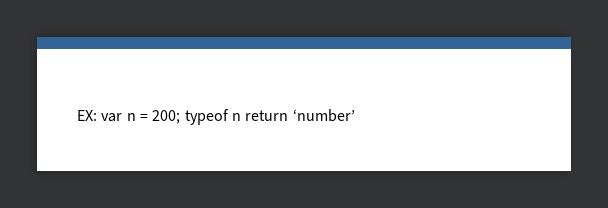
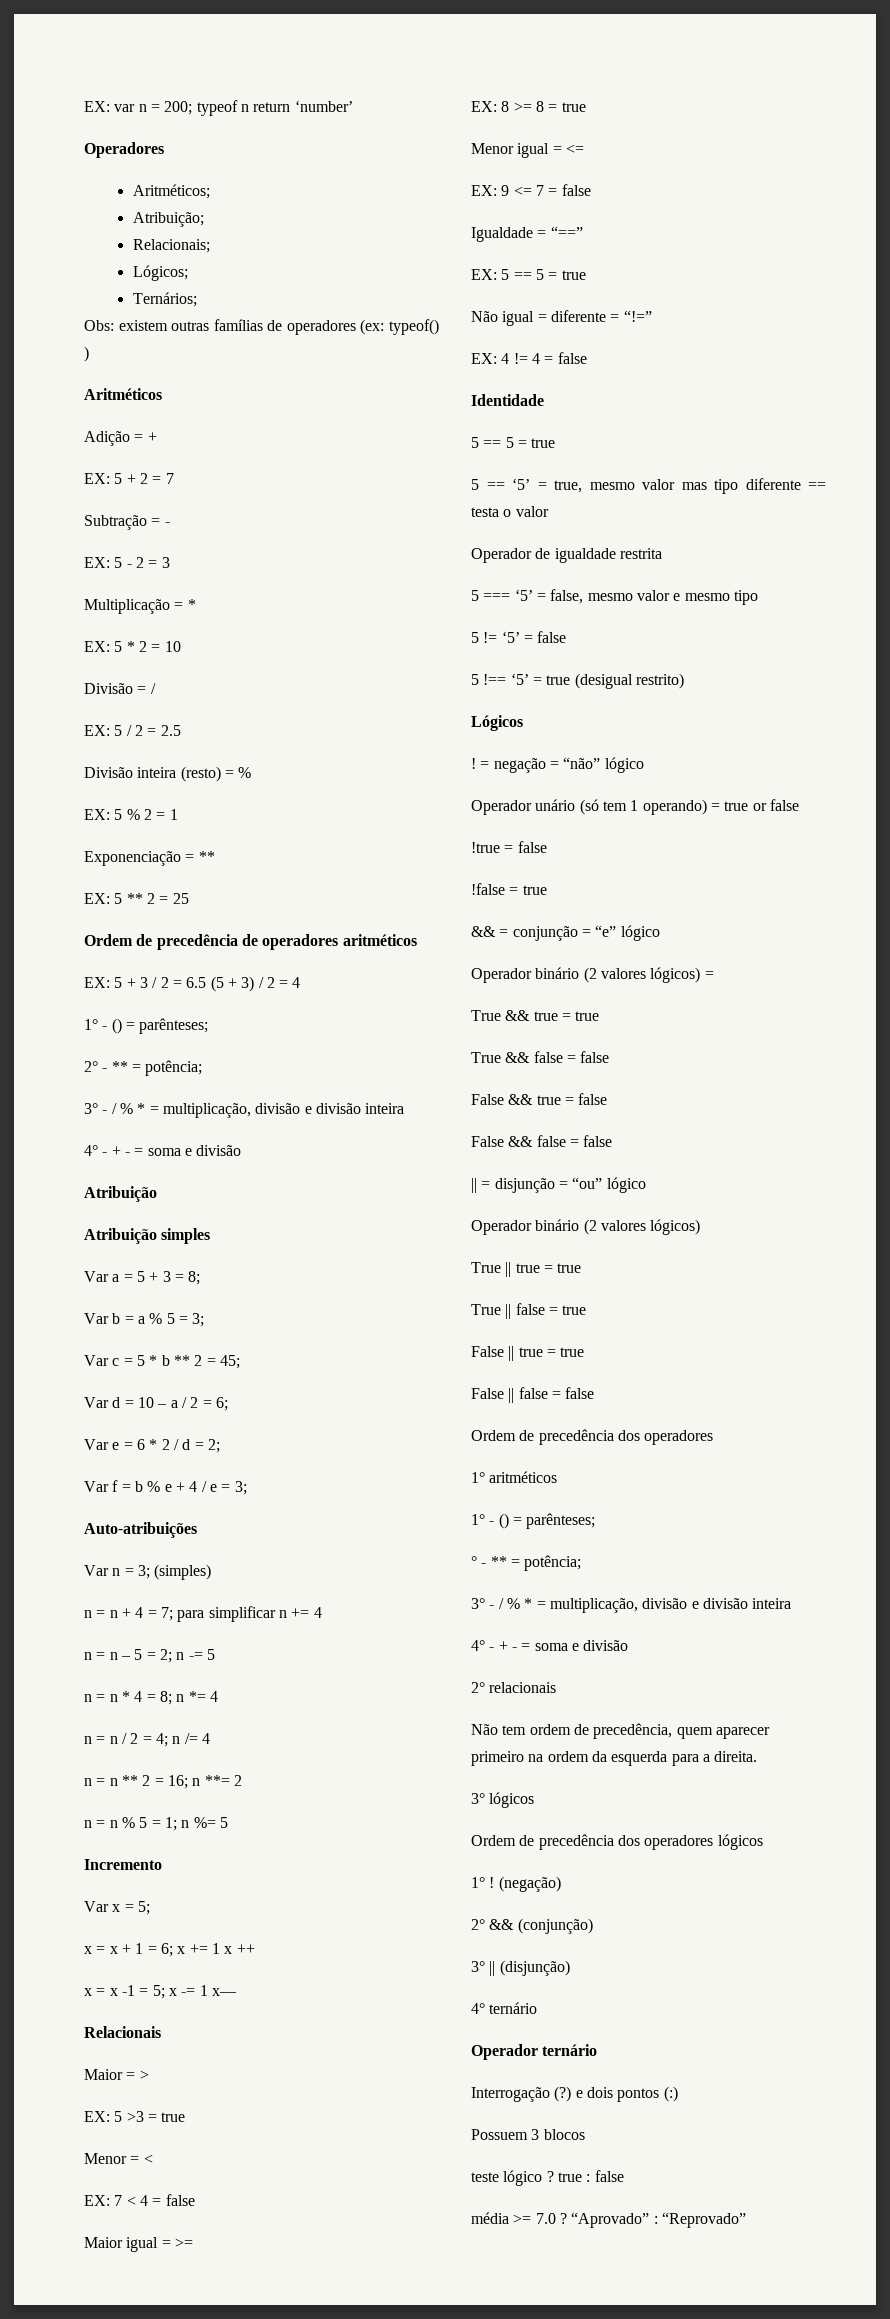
+ Operadores
+ Aritméticos;
+ Atribuição;
+ Relacionais;
+ Lógicos;
+ Ternários;
+ Obs: existem outras famílias de operadores (ex: typeof() )
+ Aritméticos
+ Adição = +
+ EX: 5 + 2 = 7
+ Subtração = -
+ EX: 5 - 2 = 3
+ Multiplicação = *
+ EX: 5 * 2 = 10
+ Divisão = /
+ EX: 5 / 2 = 2.5
+ Divisão inteira (resto) = %
+ EX: 5 % 2 = 1
+ Exponenciação = **
+ EX: 5 ** 2 = 25
+ Ordem de precedência de operadores aritméticos
+ EX: 5 + 3 / 2 = 6.5 (5 + 3) / 2 = 4
+ 1° - () = parênteses;
+ 2° - ** = potência;
+ 3° - / % * = multiplicação, divisão e divisão inteira
+ 4° - + - = soma e divisão
+ Atribuição
+ Atribuição simples
+ Var a = 5 + 3 = 8;
+ Var b = a % 5 = 3;
+ Var c = 5 * b ** 2 = 45;
+ Var d = 10 – a / 2 = 6;
+ Var e = 6 * 2 / d = 2;
+ Var f = b % e + 4 / e = 3;
+ Auto-atribuições
+ Var n = 3; (simples)
+ n = n + 4 = 7; para simplificar n += 4
+ n = n – 5 = 2; n -= 5
+ n = n * 4 = 8; n *= 4
+ n = n / 2 = 4; n /= 4
+ n = n ** 2 = 16; n **= 2
+ n = n % 5 = 1; n %= 5
+ Incremento
+ Var x = 5;
+ x = x + 1 = 6; x += 1 x ++
+ x = x -1 = 5; x -= 1 x—
+ Relacionais
+ Maior = >
+ EX: 5 >3 = true
+ Menor = <
+ EX: 7 < 4 = false
+ Maior igual = >=
+ EX: 8 >= 8 = true
+ Menor igual = <=
+ EX: 9 <= 7 = false
+ Igualdade = “==”
+ EX: 5 == 5 = true
+ Não igual = diferente = “!=”
+ EX: 4 != 4 = false
+ Identidade
+ 5 == 5 = true
+ 5 == ‘5’ = true, mesmo valor mas tipo diferente == testa o valor
+ Operador de igualdade restrita
+ 5 === ‘5’ = false, mesmo valor e mesmo tipo
+ 5 != ‘5’ = false
+ 5 !== ‘5’ = true (desigual restrito)
+ Lógicos
+ ! = negação = “não” lógico
+ Operador unário (só tem 1 operando) = true or false
+ !true = false
+ !false = true
+ && = conjunção = “e” lógico
+ Operador binário (2 valores lógicos) =
+ True && true = true
+ True && false = false
+ False && true = false
+ False && false = false
+ || = disjunção = “ou” lógico
+ Operador binário (2 valores lógicos)
+ True || true = true
+ True || false = true
+ False || true = true
+ False || false = false
+ Ordem de precedência dos operadores
+ 1° aritméticos
+ 1° - () = parênteses;
+ ° - ** = potência;
+ 3° - / % * = multiplicação, divisão e divisão inteira
+ 4° - + - = soma e divisão
+ 2° relacionais
+ Não tem ordem de precedência, quem aparecer primeiro na ordem da esquerda para a direita.
+ 3° lógicos
+ Ordem de precedência dos operadores lógicos
+ 1° ! (negação)
+ 2° && (conjunção)
+ 3° || (disjunção)
+ 4° ternário
+ Operador ternário
+ Interrogação (?) e dois pontos (:)
+ Possuem 3 blocos
+ teste lógico ? true : false
+ média >= 7.0 ? “Aprovado” : “Reprovado”

